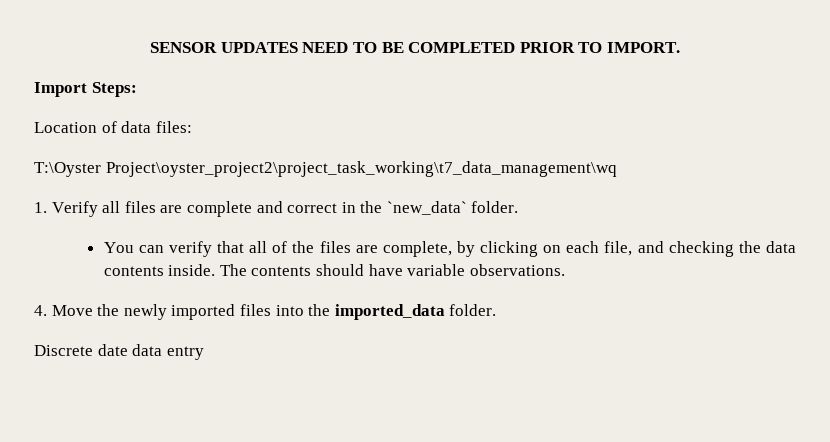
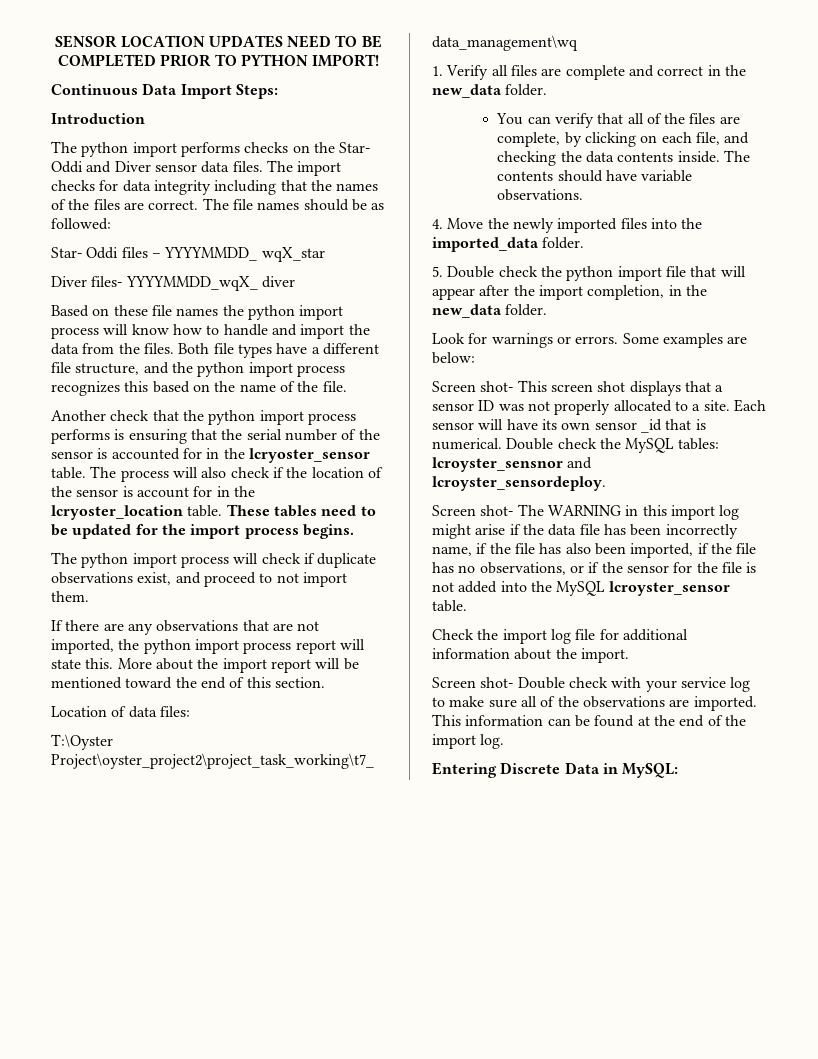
- SENSOR UPDATES NEED TO BE COMPLETED PRIOR TO IMPORT.
- Import Steps:
+ SENSOR LOCATION UPDATES NEED TO BE COMPLETED PRIOR TO PYTHON IMPORT!
+ Continuous Data Import Steps:
+ Introduction
+ The python import performs checks on the Star- Oddi and Diver sensor data files. The import checks for data integrity including that the names of the files are correct. The file names should be as followed:
+ Star- Oddi files – YYYYMMDD_ wqX_star
+ Diver files- YYYYMMDD_wqX_ diver
+ Based on these file names the python import process will know how to handle and import the data from the files. Both file types have a different file structure, and the python import process recognizes this based on the name of the file.
+ Another check that the python import process performs is ensuring that the serial number of the sensor is accounted for in the lcryoster_sensor table. The process will also check if the location of the sensor is account for in the lcryoster_location table. These tables need to be updated for the import process begins.
+ The python import process will check if duplicate observations exist, and proceed to not import them.
+ If there are any observations that are not imported, the python import process report will state this. More about the import report will be mentioned toward the end of this section.
- 1. Verify all files are complete and correct in the `new_data` folder.
+ 1. Verify all files are complete and correct in the new_data folder.
- Discrete date data entry
+ 5. Double check the python import file that will appear after the import completion, in the new_data folder.
+ Look for warnings or errors. Some examples are below:
+ Screen shot- This screen shot displays that a sensor ID was not properly allocated to a site. Each sensor will have its own sensor _id that is numerical. Double check the MySQL tables: lcroyster_sensnor and lcroyster_sensordeploy.
+ Screen shot- The WARNING in this import log might arise if the data file has been incorrectly name, if the file has also been imported, if the file has no observations, or if the sensor for the file is not added into the MySQL lcroyster_sensor table.
+ Check the import log file for additional information about the import.
+ Screen shot- Double check with your service log to make sure all of the observations are imported. This information can be found at the end of the import log.
+ Entering Discrete Data in MySQL:

